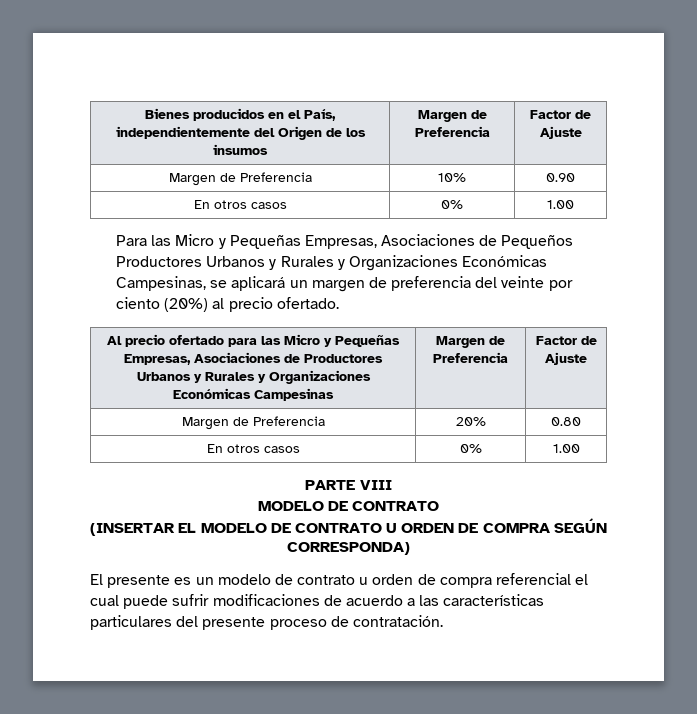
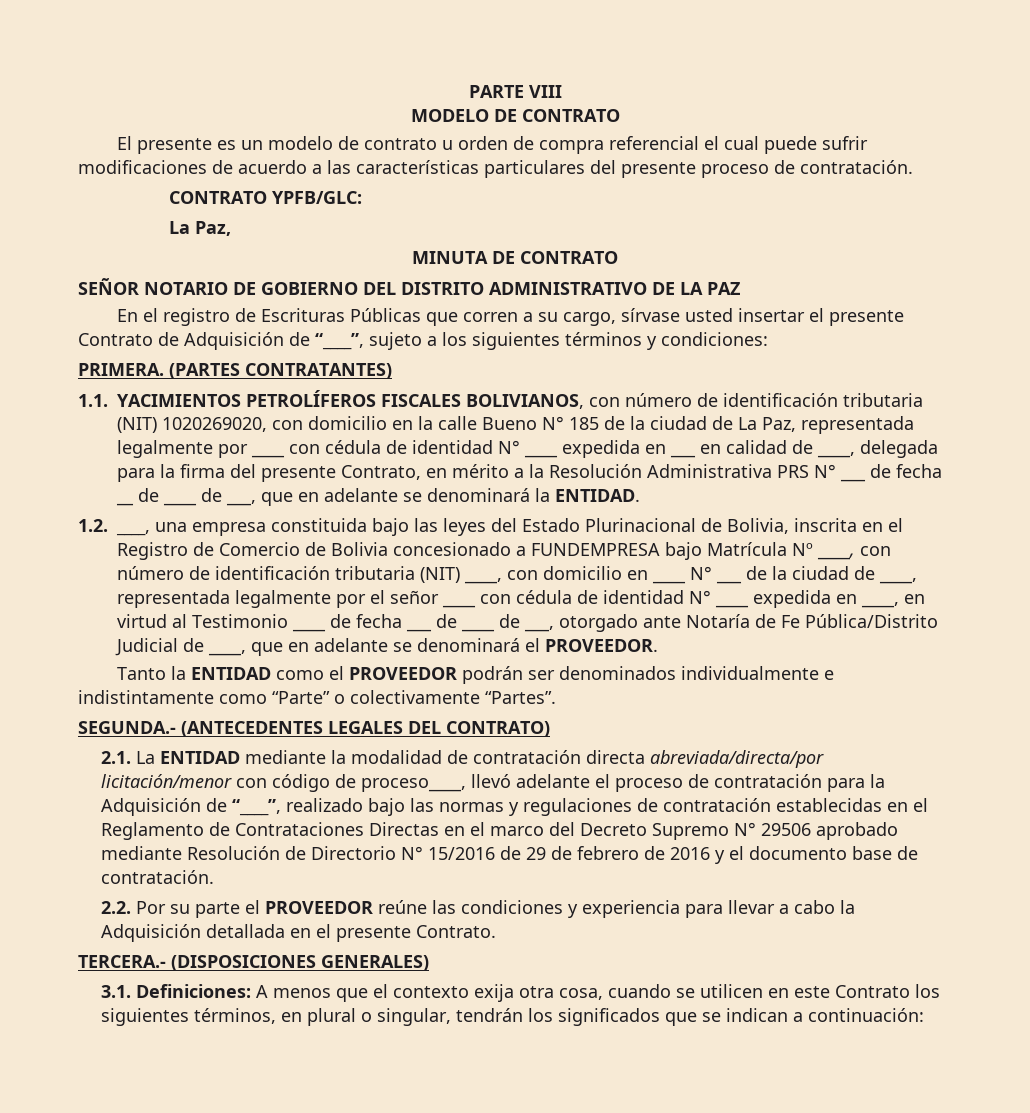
- Bienes producidos en el País, independientemente del Origen de los insumos | Margen de Preferencia | Factor de Ajuste
- Margen de Preferencia | 10% | 0.90
- En otros casos | 0% | 1.00
- Para las Micro y Pequeñas Empresas, Asociaciones de Pequeños Productores Urbanos y Rurales y Organizaciones Económicas Campesinas, se aplicará un margen de preferencia del veinte por ciento (20%) al precio ofertado.
- Al precio ofertado para las Micro y Pequeñas Empresas, Asociaciones de Productores Urbanos y Rurales y Organizaciones Económicas Campesinas | Margen de Preferencia | Factor de Ajuste
- Margen de Preferencia | 20% | 0.80
- En otros casos | 0% | 1.00
- (INSERTAR EL MODELO DE CONTRATO U ORDEN DE COMPRA SEGÚN CORRESPONDA)
+ CONTRATO YPFB/GLC:
+ La Paz,
+ MINUTA DE CONTRATO
+ SEÑOR NOTARIO DE GOBIERNO DEL DISTRITO ADMINISTRATIVO DE LA PAZ
+ En el registro de Escrituras Públicas que corren a su cargo, sírvase usted insertar el presente Contrato de Adquisición de “____”, sujeto a los siguientes términos y condiciones:
+ PRIMERA. (PARTES CONTRATANTES)
+ 1.1. YACIMIENTOS PETROLÍFEROS FISCALES BOLIVIANOS, con número de identificación tributaria (NIT) 1020269020, con domicilio en la calle Bueno N° 185 de la ciudad de La Paz, representada legalmente por ____ con cédula de identidad N° ____ expedida en ___ en calidad de ____, delegada para la firma del presente Contrato, en mérito a la Resolución Administrativa PRS N° ___ de fecha __ de ____ de ___, que en adelante se denominará la ENTIDAD.
+ 1.2. ____, una empresa constituida bajo las leyes del Estado Plurinacional de Bolivia, inscrita en el Registro de Comercio de Bolivia concesionado a FUNDEMPRESA bajo Matrícula Nº ____, con número de identificación tributaria (NIT) ____, con domicilio en ____ N° ___ de la ciudad de ____, representada legalmente por el señor ____ con cédula de identidad N° ____ expedida en ____, en virtud al Testimonio ____ de fecha ___ de ____ de ___, otorgado ante Notaría de Fe Pública/Distrito Judicial de ____, que en adelante se denominará el PROVEEDOR.
+ Tanto la ENTIDAD como el PROVEEDOR podrán ser denominados individualmente e indistintamente como “Parte” o colectivamente “Partes”.
+ SEGUNDA.- (ANTECEDENTES LEGALES DEL CONTRATO)
+ 2.1. La ENTIDAD mediante la modalidad de contratación directa abreviada/directa/por licitación/menor con código de proceso____, llevó adelante el proceso de contratación para la Adquisición de “____”, realizado bajo las normas y regulaciones de contratación establecidas en el Reglamento de Contrataciones Directas en el marco del Decreto Supremo N° 29506 aprobado mediante Resolución de Directorio N° 15/2016 de 29 de febrero de 2016 y el documento base de contratación.
+ 2.2. Por su parte el PROVEEDOR reúne las condiciones y experiencia para llevar a cabo la Adquisición detallada en el presente Contrato.
+ TERCERA.- (DISPOSICIONES GENERALES)
+ 3.1. Definiciones: A menos que el contexto exija otra cosa, cuando se utilicen en este Contrato los siguientes términos, en plural o singular, tendrán los significados que se indican a continuación:

